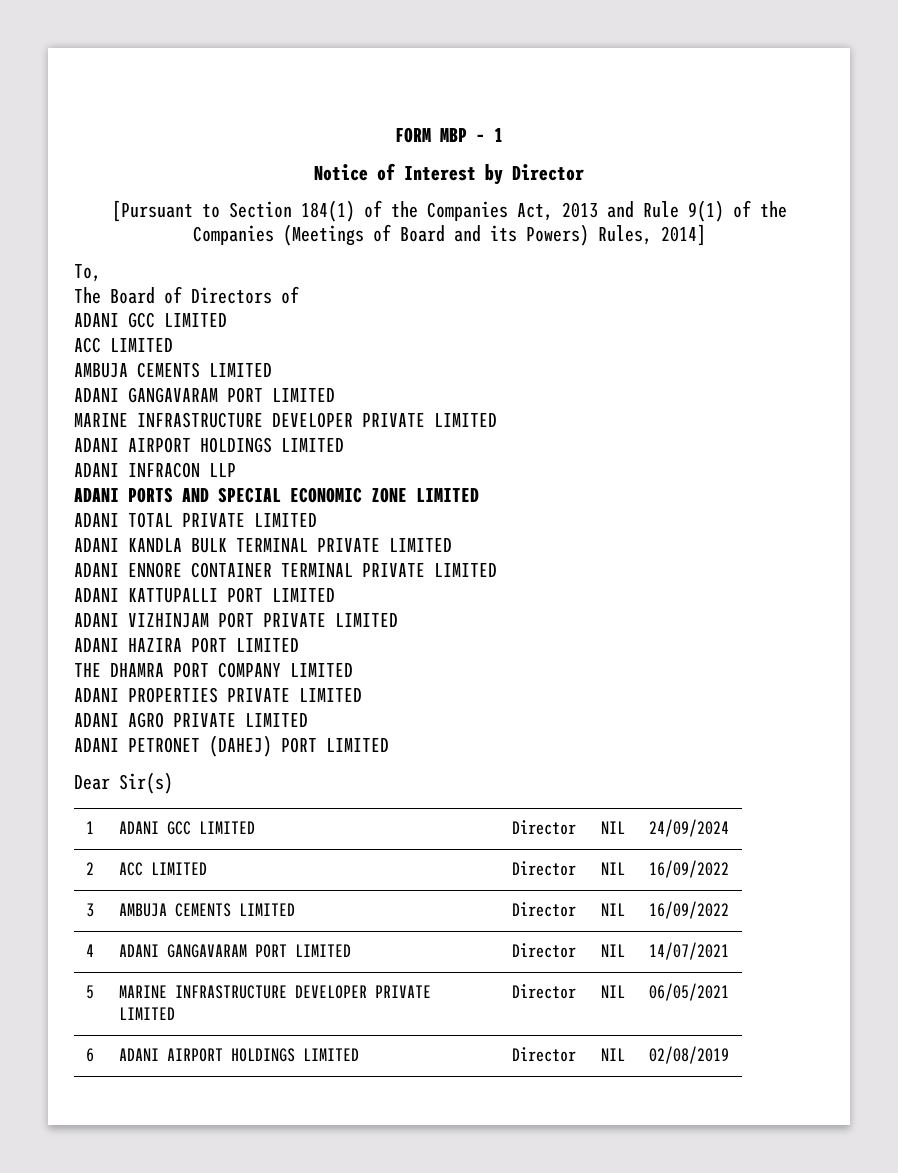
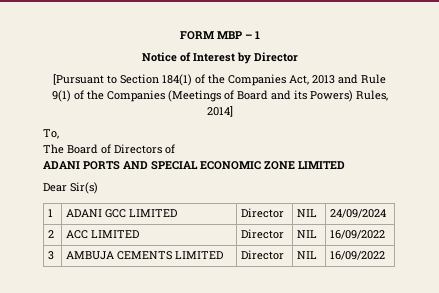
  The Board of Directors of
- ADANI GCC LIMITED
- ACC LIMITED
- AMBUJA CEMENTS LIMITED
- ADANI GANGAVARAM PORT LIMITED
- MARINE INFRASTRUCTURE DEVELOPER PRIVATE LIMITED
- ADANI AIRPORT HOLDINGS LIMITED
- ADANI INFRACON LLP
- ADANI TOTAL PRIVATE LIMITED
- ADANI KANDLA BULK TERMINAL PRIVATE LIMITED
- ADANI ENNORE CONTAINER TERMINAL PRIVATE LIMITED
- ADANI KATTUPALLI PORT LIMITED
- ADANI VIZHINJAM PORT PRIVATE LIMITED
- ADANI HAZIRA PORT LIMITED
- THE DHAMRA PORT COMPANY LIMITED
- ADANI PROPERTIES PRIVATE LIMITED
- ADANI AGRO PRIVATE LIMITED
- ADANI PETRONET (DAHEJ) PORT LIMITED
- 4 | ADANI GANGAVARAM PORT LIMITED | Director | NIL | 14/07/2021
- 5 | MARINE INFRASTRUCTURE DEVELOPER PRIVATE LIMITED | Director | NIL | 06/05/2021
- 6 | ADANI AIRPORT HOLDINGS LIMITED | Director | NIL | 02/08/2019

